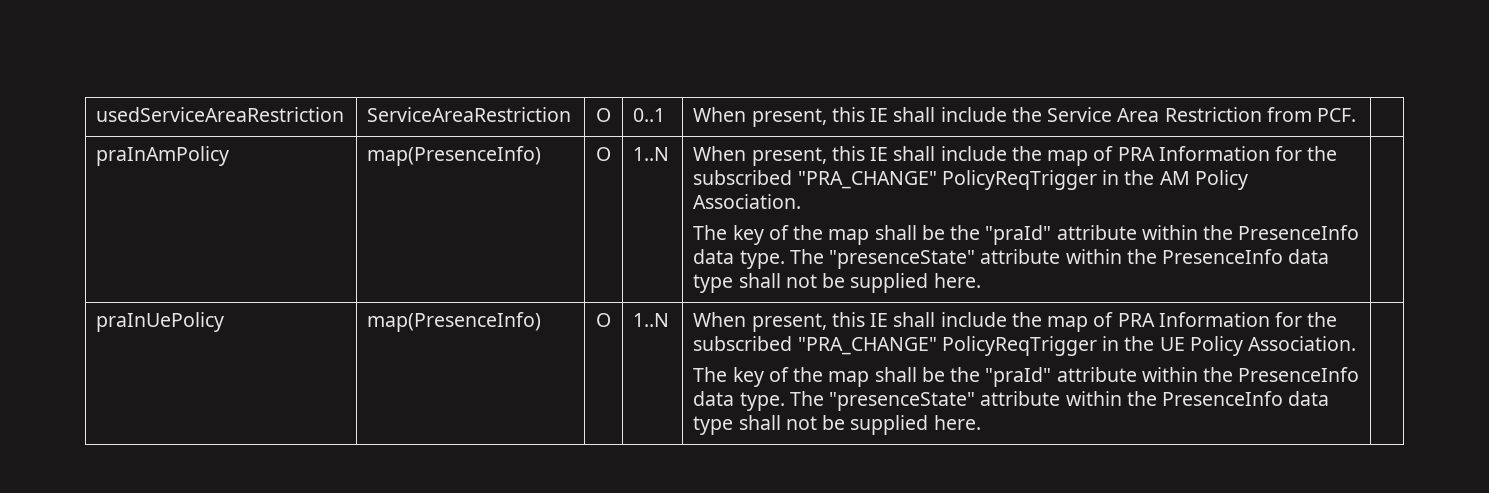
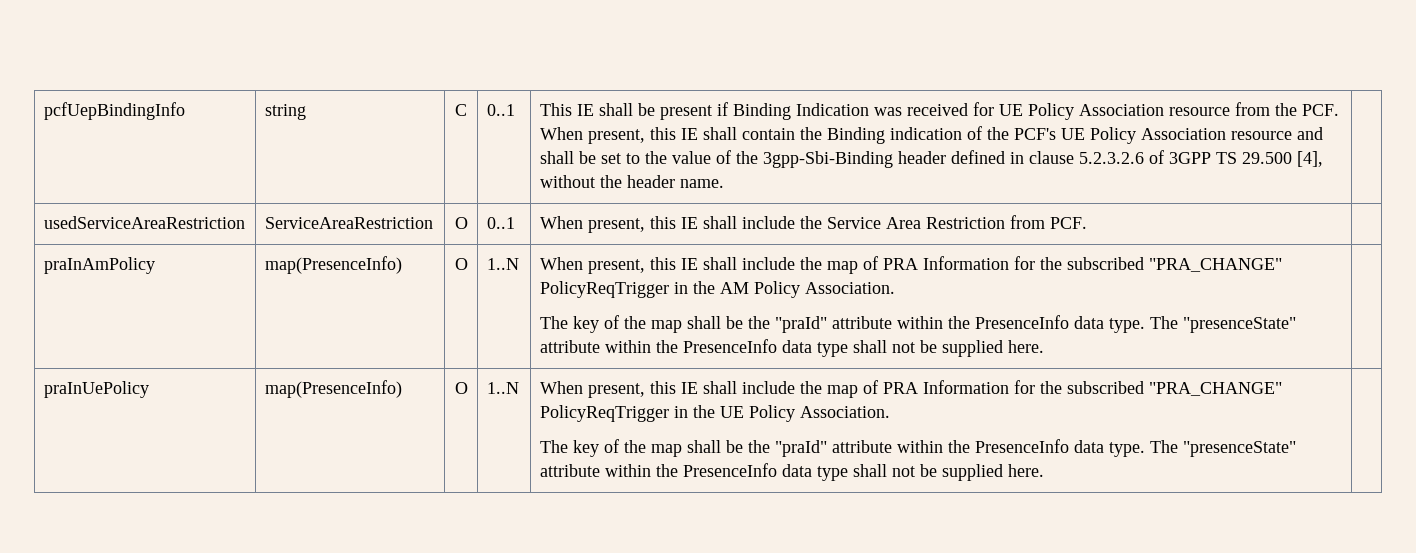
+ pcfUepBindingInfo | string | C | 0..1 | This IE shall be present if Binding Indication was received for UE Policy Association resource from the PCF. When present, this IE shall contain the Binding indication of the PCF's UE Policy Association resource and shall be set to the value of the 3gpp-Sbi-Binding header defined in clause 5.2.3.2.6 of 3GPP TS 29.500 [4], without the header name.

